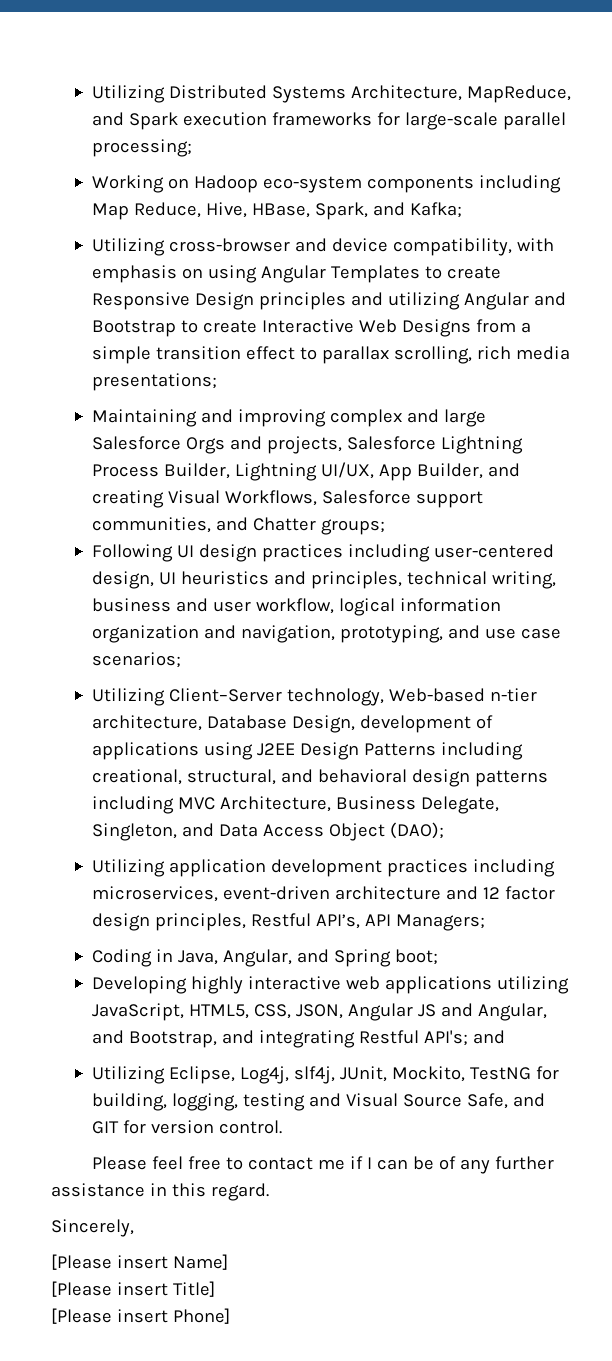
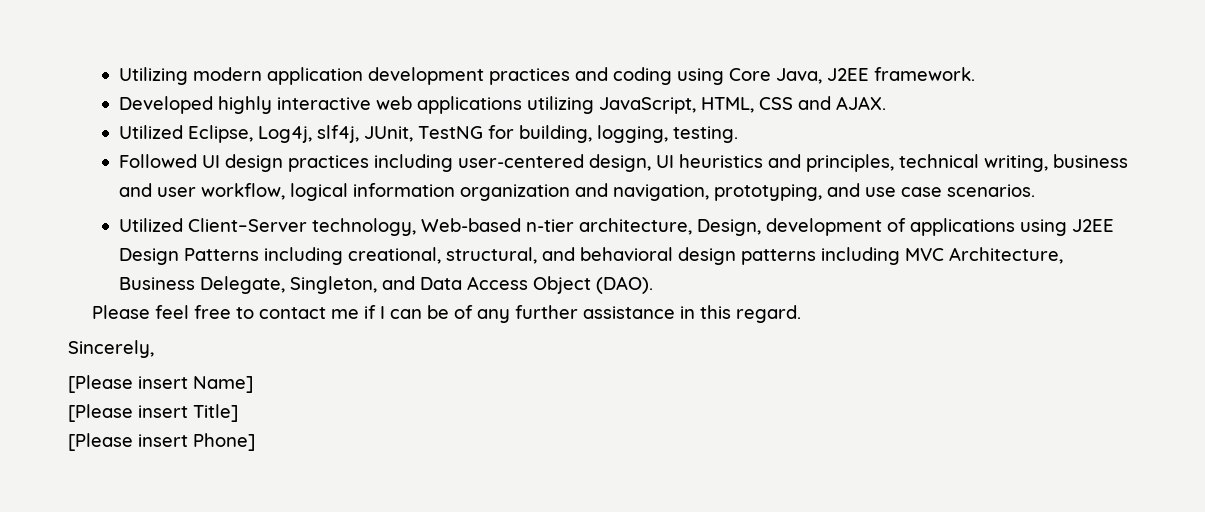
- Utilizing Distributed Systems Architecture, MapReduce, and Spark execution frameworks for large-scale parallel processing;
- Working on Hadoop eco-system components including Map Reduce, Hive, HBase, Spark, and Kafka;
- Utilizing cross-browser and device compatibility, with emphasis on using Angular Templates to create Responsive Design principles and utilizing Angular and Bootstrap to create Interactive Web Designs from a simple transition effect to parallax scrolling, rich media presentations;
- Maintaining and improving complex and large Salesforce Orgs and projects, Salesforce Lightning Process Builder, Lightning UI/UX, App Builder, and creating Visual Workflows, Salesforce support communities, and Chatter groups;
- Following UI design practices including user-centered design, UI heuristics and principles, technical writing, business and user workflow, logical information organization and navigation, prototyping, and use case scenarios;
- Utilizing Client–Server technology, Web-based n-tier architecture, Database Design, development of applications using J2EE Design Patterns including creational, structural, and behavioral design patterns including MVC Architecture, Business Delegate, Singleton, and Data Access Object (DAO);
- Utilizing application development practices including microservices, event-driven architecture and 12 factor design principles, Restful API’s, API Managers;
- Coding in Java, Angular, and Spring boot;
- Developing highly interactive web applications utilizing JavaScript, HTML5, CSS, JSON, Angular JS and Angular, and Bootstrap, and integrating Restful API's; and
- Utilizing Eclipse, Log4j, slf4j, JUnit, Mockito, TestNG for building, logging, testing and Visual Source Safe, and GIT for version control.
+ Utilizing modern application development practices and coding using Core Java, J2EE framework.
+ Developed highly interactive web applications utilizing JavaScript, HTML, CSS and AJAX.
+ Utilized Eclipse, Log4j, slf4j, JUnit, TestNG for building, logging, testing.
+ Followed UI design practices including user-centered design, UI heuristics and principles, technical writing, business and user workflow, logical information organization and navigation, prototyping, and use case scenarios.
+ Utilized Client–Server technology, Web-based n-tier architecture, Design, development of applications using J2EE Design Patterns including creational, structural, and behavioral design patterns including MVC Architecture, Business Delegate, Singleton, and Data Access Object (DAO).

